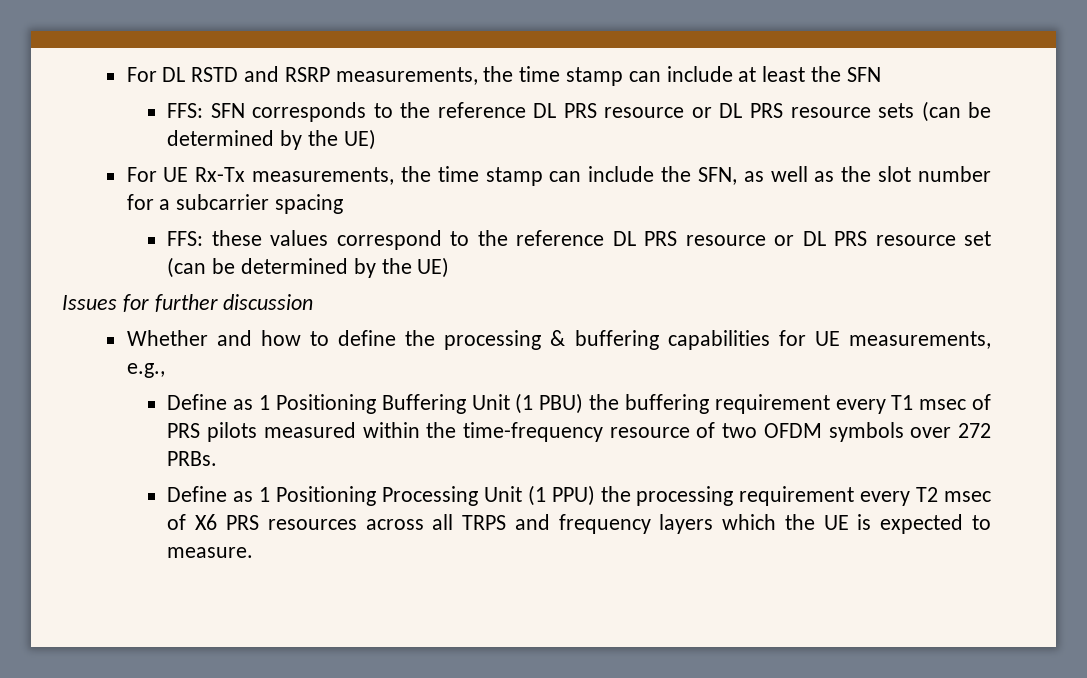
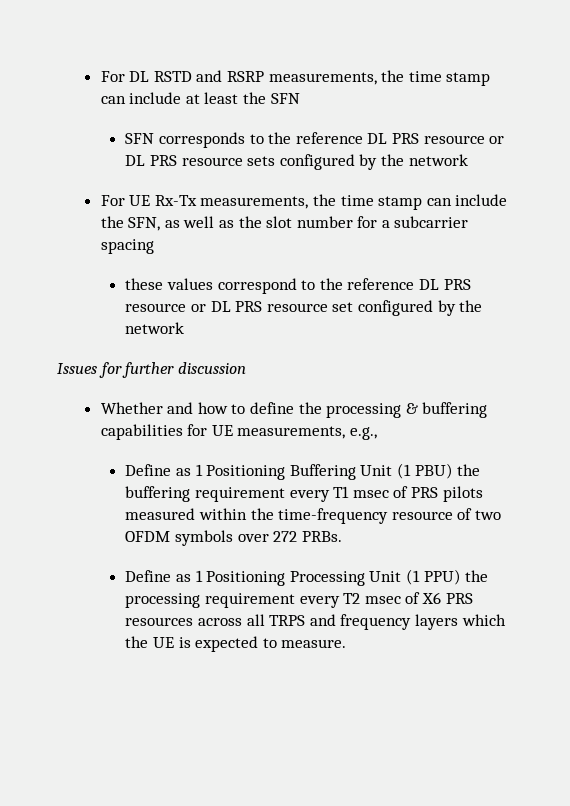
- FFS: SFN corresponds to the reference DL PRS resource or DL PRS resource sets (can be determined by the UE)
+ SFN corresponds to the reference DL PRS resource or DL PRS resource sets configured by the network
- FFS: these values correspond to the reference DL PRS resource or DL PRS resource set (can be determined by the UE)
+ these values correspond to the reference DL PRS resource or DL PRS resource set configured by the network

